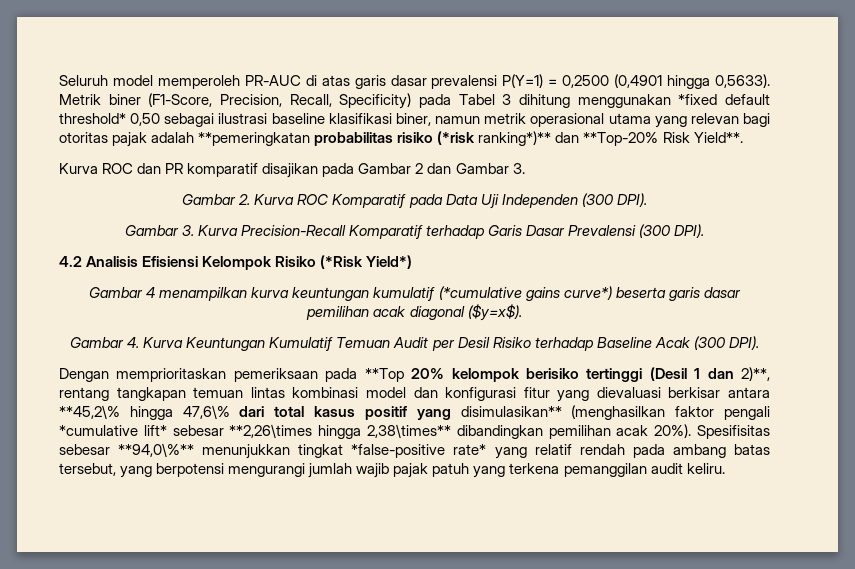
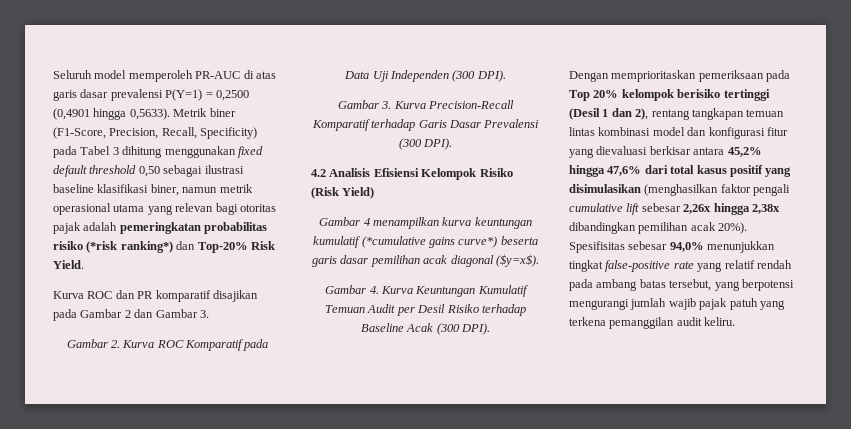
- Metrik biner (F1-Score, Precision, Recall, Specificity) pada Tabel 3 dihitung menggunakan *fixed default threshold* 0,50 sebagai ilustrasi baseline klasifikasi biner, namun metrik operasional utama yang relevan bagi otoritas pajak adalah **pemeringkatan probabilitas risiko (*risk ranking*)** dan **Top-20% Risk Yield**.
+ Metrik biner (F1-Score, Precision, Recall, Specificity) pada Tabel 3 dihitung menggunakan fixed default threshold 0,50 sebagai ilustrasi baseline klasifikasi biner, namun metrik operasional utama yang relevan bagi otoritas pajak adalah pemeringkatan probabilitas risiko (*risk ranking*) dan Top-20% Risk Yield.
- 4.2 Analisis Efisiensi Kelompok Risiko (*Risk Yield*)
+ 4.2 Analisis Efisiensi Kelompok Risiko (Risk Yield)
- Dengan memprioritaskan pemeriksaan pada **Top 20% kelompok berisiko tertinggi (Desil 1 dan 2)**, rentang tangkapan temuan lintas kombinasi model dan konfigurasi fitur yang dievaluasi berkisar antara **45,2\% hingga 47,6\% dari total kasus positif yang disimulasikan** (menghasilkan faktor pengali *cumulative lift* sebesar **2,26\times hingga 2,38\times** dibandingkan pemilihan acak 20%).
+ Dengan memprioritaskan pemeriksaan pada Top 20% kelompok berisiko tertinggi (Desil 1 dan 2), rentang tangkapan temuan lintas kombinasi model dan konfigurasi fitur yang dievaluasi berkisar antara 45,2% hingga 47,6% dari total kasus positif yang disimulasikan (menghasilkan faktor pengali cumulative lift sebesar 2,26x hingga 2,38x dibandingkan pemilihan acak 20%).
- Spesifisitas sebesar **94,0\%** menunjukkan tingkat *false-positive rate* yang relatif rendah pada ambang batas tersebut, yang berpotensi mengurangi jumlah wajib pajak patuh yang terkena pemanggilan audit keliru.
+ Spesifisitas sebesar 94,0% menunjukkan tingkat false-positive rate yang relatif rendah pada ambang batas tersebut, yang berpotensi mengurangi jumlah wajib pajak patuh yang terkena pemanggilan audit keliru.

